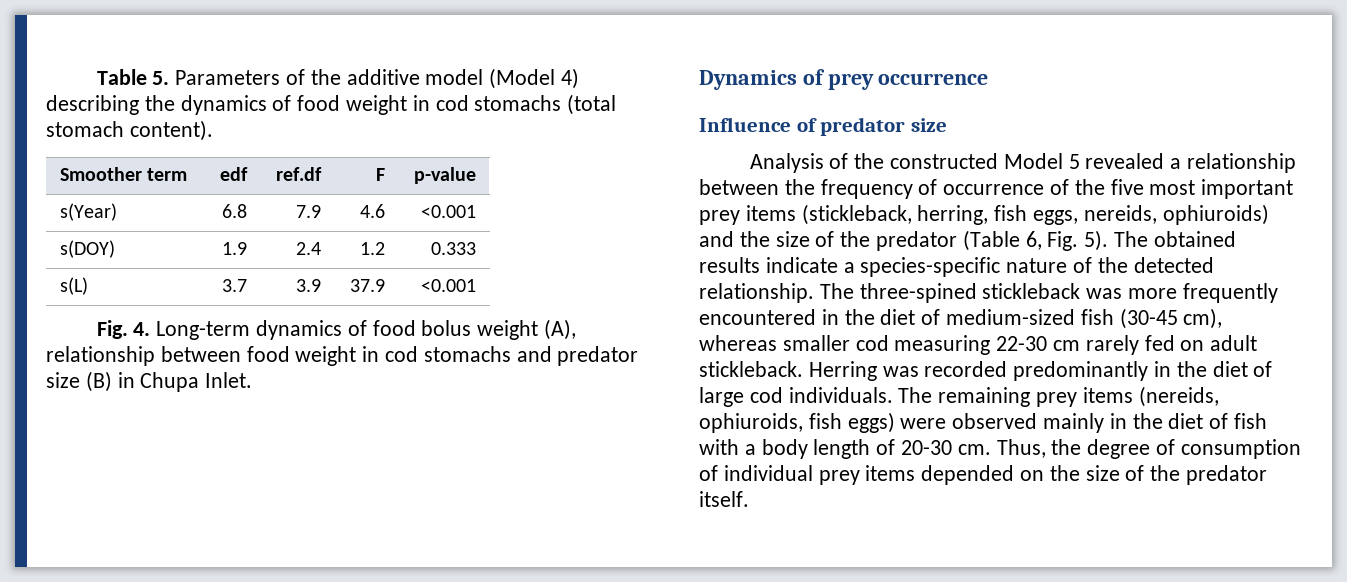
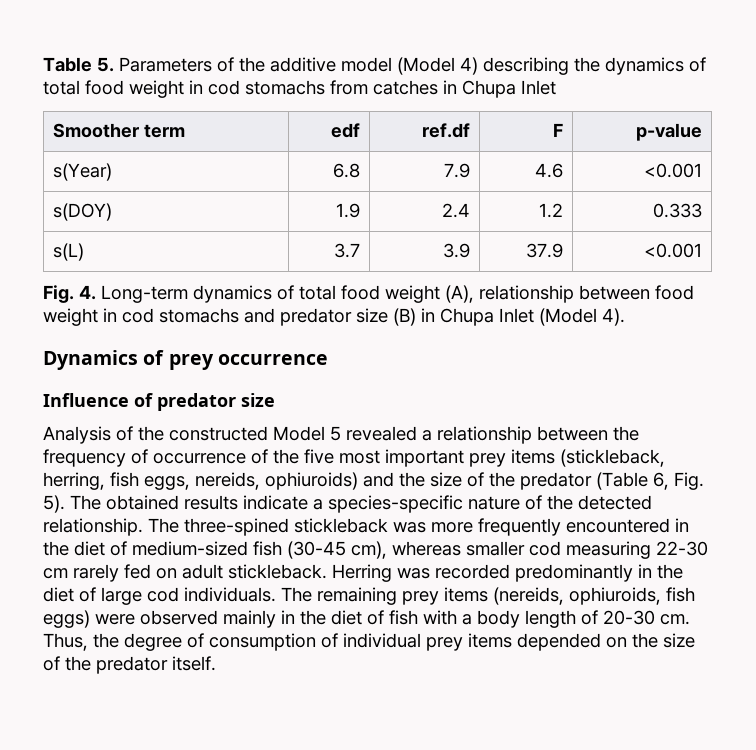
- Table 5. Parameters of the additive model (Model 4) describing the dynamics of food weight in cod stomachs (total stomach content).
+ Table 5. Parameters of the additive model (Model 4) describing the dynamics of total food weight in cod stomachs from catches in Chupa Inlet
- Fig. 4. Long-term dynamics of food bolus weight (A), relationship between food weight in cod stomachs and predator size (B) in Chupa Inlet.
+ Fig. 4. Long-term dynamics of total food weight (A), relationship between food weight in cod stomachs and predator size (B) in Chupa Inlet (Model 4).

